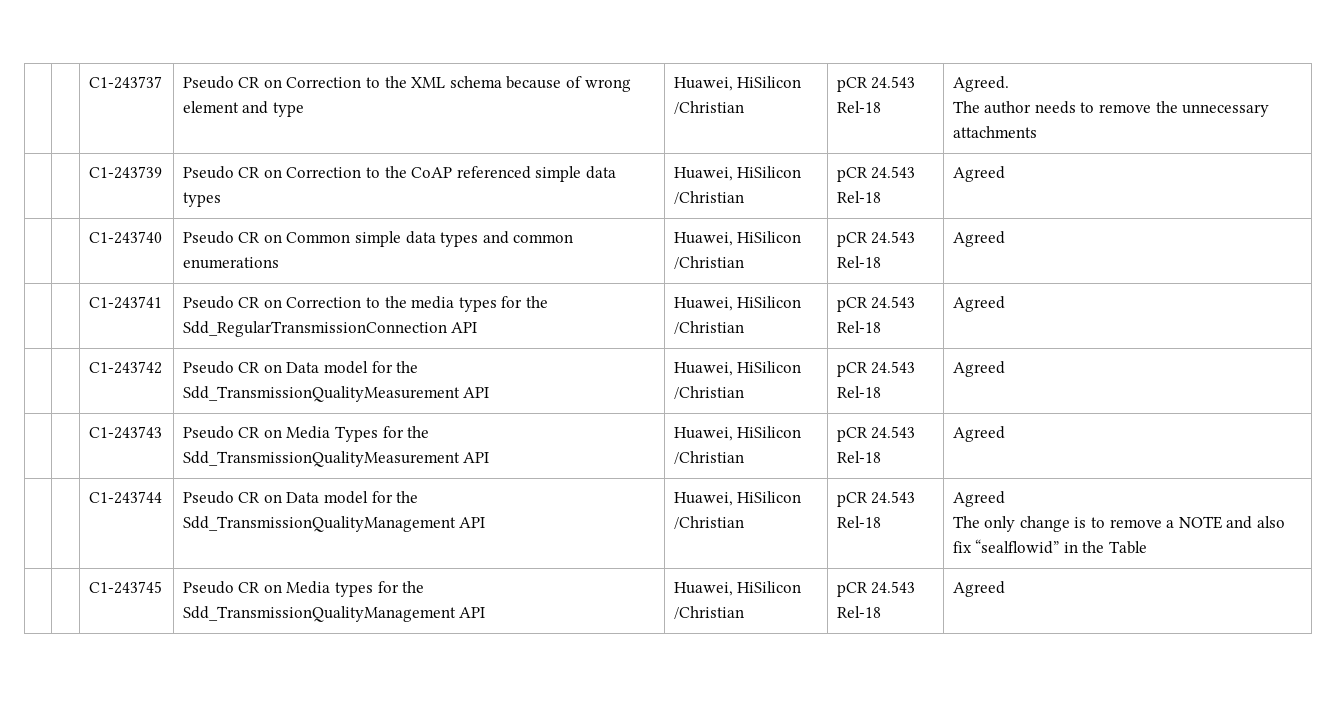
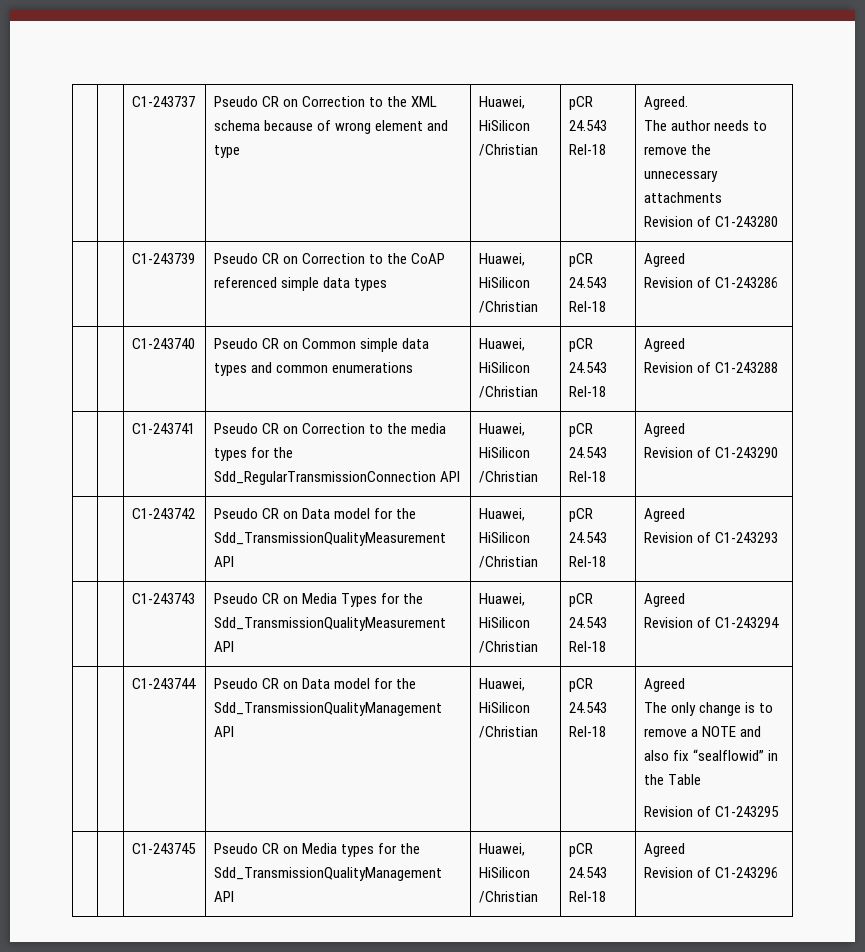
  | | C1-243737 | Pseudo CR on Correction to the XML schema because of wrong element and type | Huawei, HiSilicon /Christian | pCR 24.543 Rel-18 | Agreed.
  The author needs to remove the unnecessary attachments
+ Revision of C1-243280
  | | C1-243739 | Pseudo CR on Correction to the CoAP referenced simple data types | Huawei, HiSilicon /Christian | pCR 24.543 Rel-18 | Agreed
+ Revision of C1-243286
  | | C1-243740 | Pseudo CR on Common simple data types and common enumerations | Huawei, HiSilicon /Christian | pCR 24.543 Rel-18 | Agreed
+ Revision of C1-243288
  | | C1-243741 | Pseudo CR on Correction to the media types for the Sdd_RegularTransmissionConnection API | Huawei, HiSilicon /Christian | pCR 24.543 Rel-18 | Agreed
+ Revision of C1-243290
  | | C1-243742 | Pseudo CR on Data model for the Sdd_TransmissionQualityMeasurement API | Huawei, HiSilicon /Christian | pCR 24.543 Rel-18 | Agreed
+ Revision of C1-243293
  | | C1-243743 | Pseudo CR on Media Types for the Sdd_TransmissionQualityMeasurement API | Huawei, HiSilicon /Christian | pCR 24.543 Rel-18 | Agreed
+ Revision of C1-243294
  | | C1-243744 | Pseudo CR on Data model for the Sdd_TransmissionQualityManagement API | Huawei, HiSilicon /Christian | pCR 24.543 Rel-18 | Agreed
  The only change is to remove a NOTE and also fix “sealflowid” in the Table
+ Revision of C1-243295
  | | C1-243745 | Pseudo CR on Media types for the Sdd_TransmissionQualityManagement API | Huawei, HiSilicon /Christian | pCR 24.543 Rel-18 | Agreed
+ Revision of C1-243296

